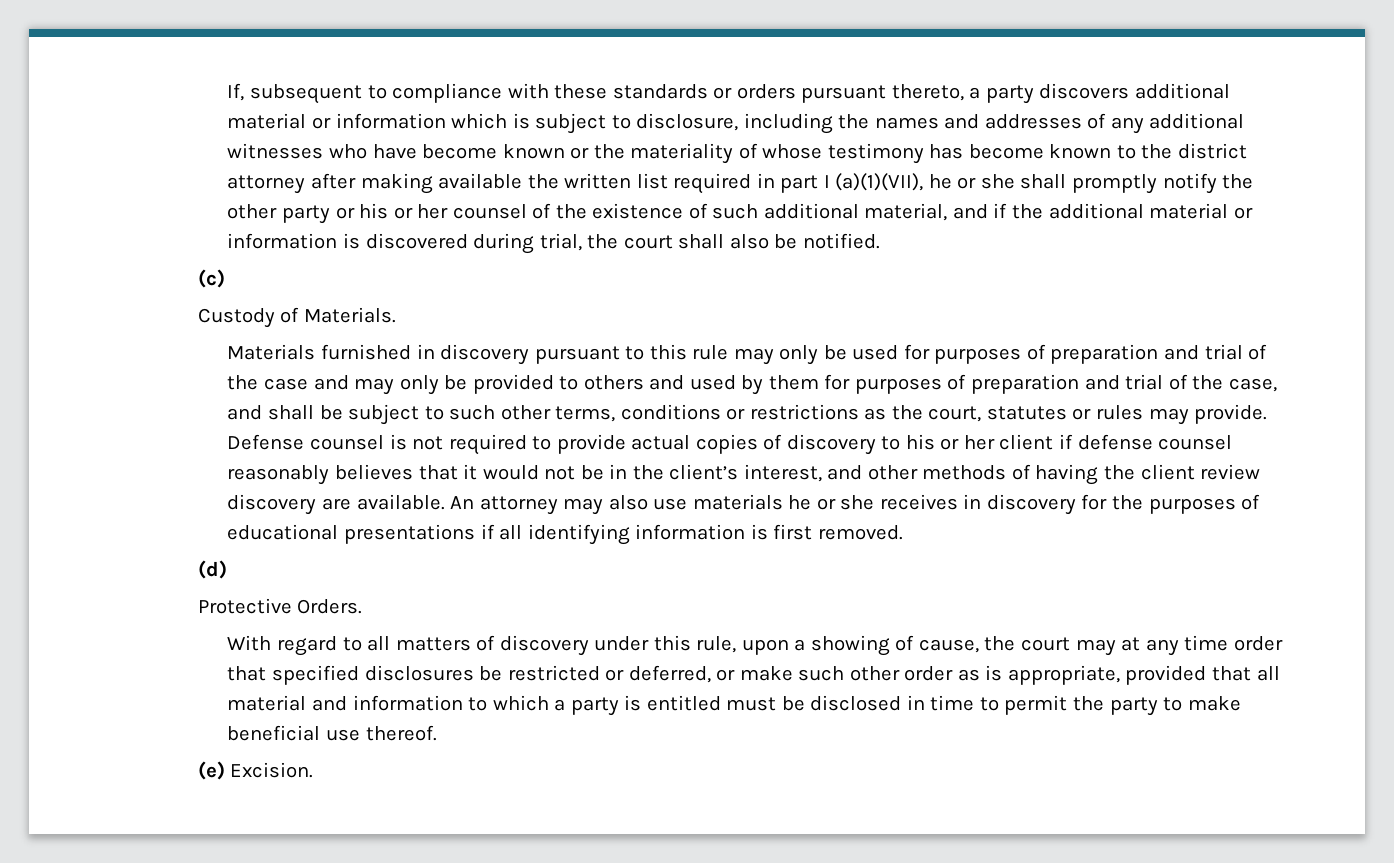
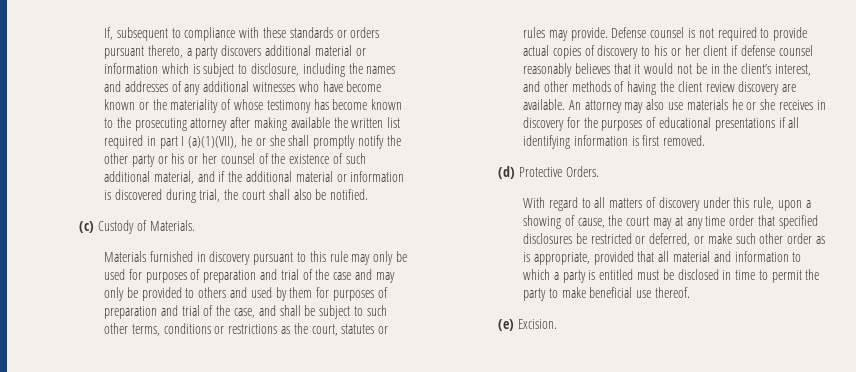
- If, subsequent to compliance with these standards or orders pursuant thereto, a party discovers additional material or information which is subject to disclosure, including the names and addresses of any additional witnesses who have become known or the materiality of whose testimony has become known to the district attorney after making available the written list required in part I (a)(1)(VII), he or she shall promptly notify the other party or his or her counsel of the existence of such additional material, and if the additional material or information is discovered during trial, the court shall also be notified.
+ If, subsequent to compliance with these standards or orders pursuant thereto, a party discovers additional material or information which is subject to disclosure, including the names and addresses of any additional witnesses who have become known or the materiality of whose testimony has become known to the prosecuting attorney after making available the written list required in part I (a)(1)(VII), he or she shall promptly notify the other party or his or her counsel of the existence of such additional material, and if the additional material or information is discovered during trial, the court shall also be notified.
- (c)
- Custody of Materials.
+ (c) Custody of Materials.
- (d)
- Protective Orders.
+ (d) Protective Orders.

